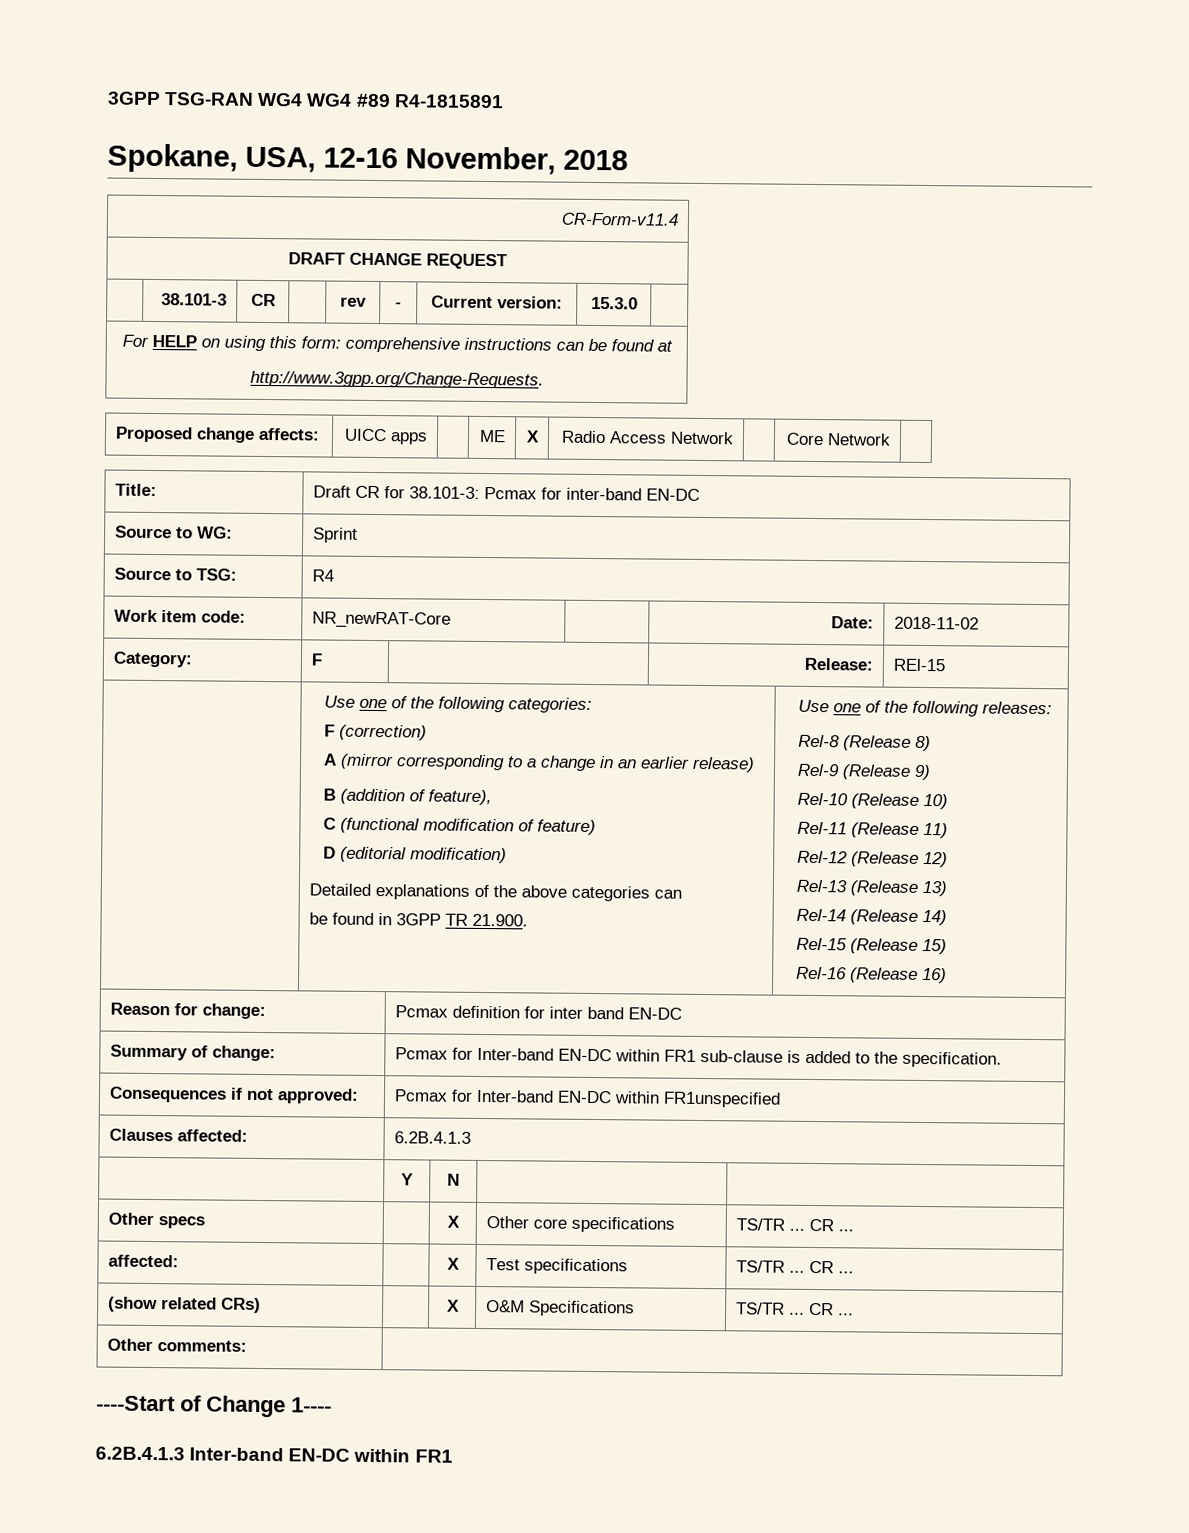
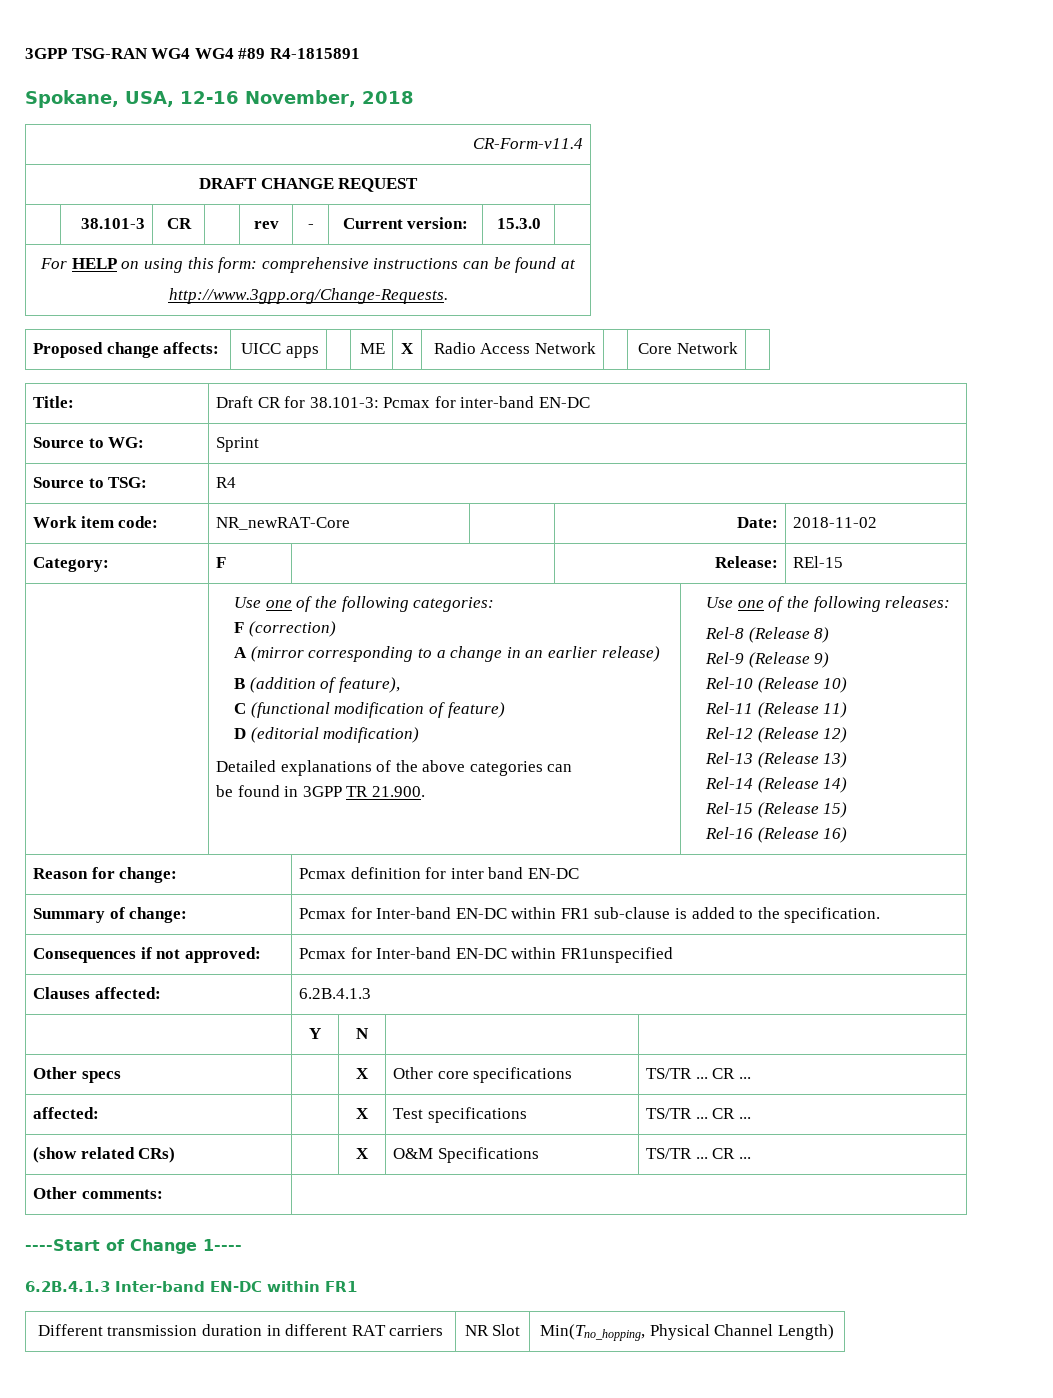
+ Different transmission duration in different RAT carriers | NR Slot | Min(Tno_hopping, Physical Channel Length)

